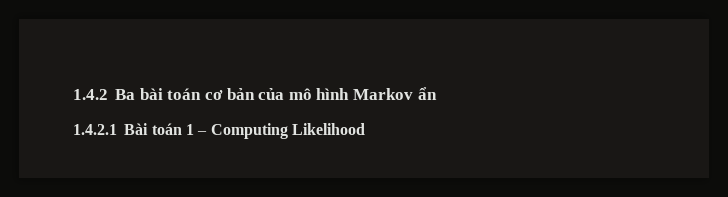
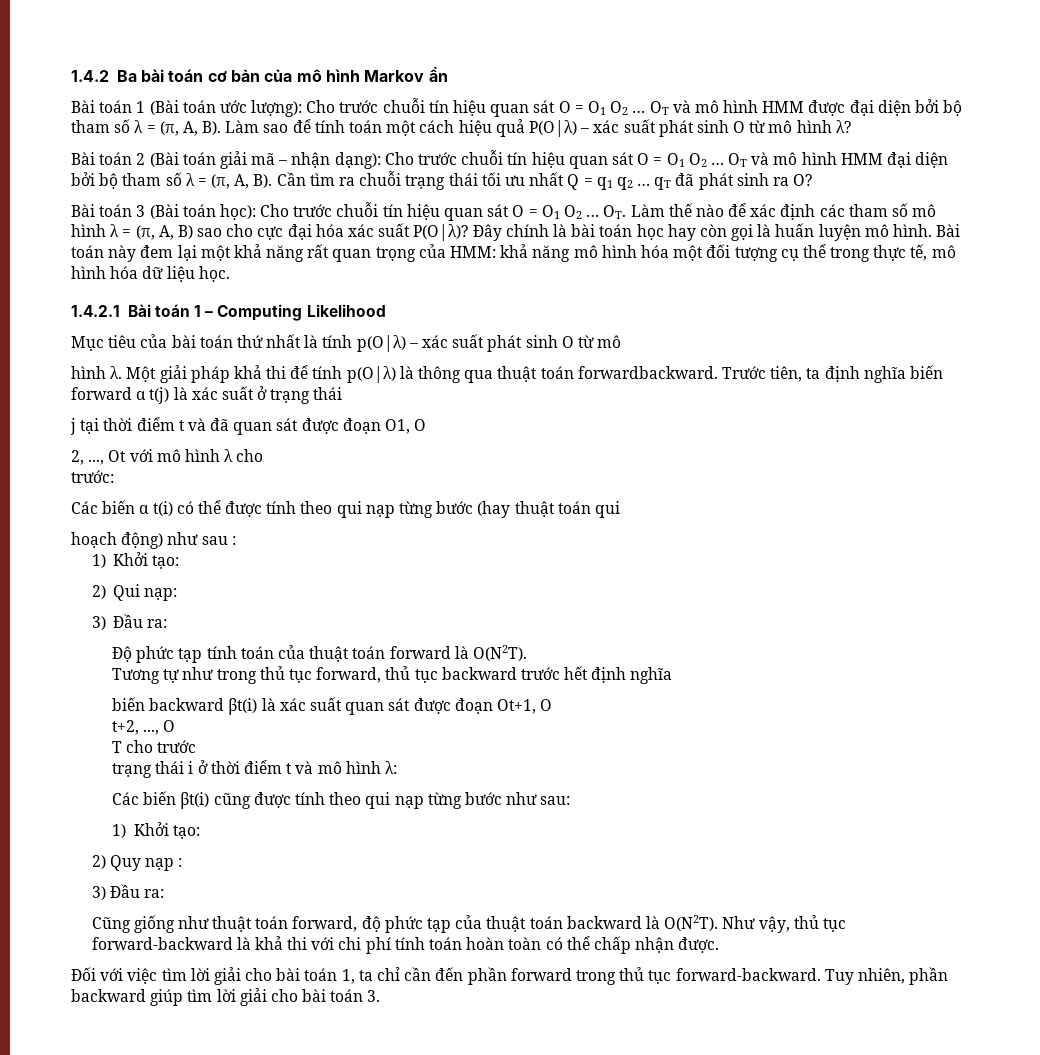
+ Bài toán 1 (Bài toán ước lượng): Cho trước chuỗi tín hiệu quan sát O = O1 O2 … OT và mô hình HMM được đại diện bởi bộ tham số λ = (π, A, B). Làm sao để tính toán một cách hiệu quả P(O|λ) – xác suất phát sinh O từ mô hình λ?
+ Bài toán 2 (Bài toán giải mã – nhận dạng): Cho trước chuỗi tín hiệu quan sát O = O1 O2 … OT và mô hình HMM đại diện bởi bộ tham số λ = (π, A, B). Cần tìm ra chuỗi trạng thái tối ưu nhất Q = q1 q2 … qT đã phát sinh ra O?
+ Bài toán 3 (Bài toán học): Cho trước chuỗi tín hiệu quan sát O = O1 O2 … OT. Làm thế nào để xác định các tham số mô hình λ = (π, A, B) sao cho cực đại hóa xác suất P(O|λ)? Đây chính là bài toán học hay còn gọi là huấn luyện mô hình. Bài toán này đem lại một khả năng rất quan trọng của HMM: khả năng mô hình hóa một đối tượng cụ thể trong thực tế, mô hình hóa dữ liệu học.
+ Mục tiêu của bài toán thứ nhất là tính p(O|λ) – xác suất phát sinh O từ mô
+ hình λ. Một giải pháp khả thi để tính p(O|λ) là thông qua thuật toán forwardbackward. Trước tiên, ta định nghĩa biến forward α t(j) là xác suất ở trạng thái
+ j tại thời điểm t và đã quan sát được đoạn O1, O
+ 2, ..., Ot với mô hình λ cho
+ trước:
+ Các biến α t(i) có thể được tính theo qui nạp từng bước (hay thuật toán qui
+ hoạch động) như sau :
+ 1) Khởi tạo:
+ 2) Qui nạp:
+ 3) Đầu ra:
+ Độ phức tạp tính toán của thuật toán forward là O(N2T).
+ Tương tự như trong thủ tục forward, thủ tục backward trước hết định nghĩa
+ biến backward βt(i) là xác suất quan sát được đoạn Ot+1, O
+ t+2, ..., O
+ T cho trước
+ trạng thái i ở thời điểm t và mô hình λ:
+ Các biến βt(i) cũng được tính theo qui nạp từng bước như sau:
+ 1) Khởi tạo:
+ 2) Quy nạp :
+ 3) Đầu ra:
+ Cũng giống như thuật toán forward, độ phức tạp của thuật toán backward là O(N2T). Như vậy, thủ tục forward-backward là khả thi với chi phí tính toán hoàn toàn có thể chấp nhận được.
+ Đối với việc tìm lời giải cho bài toán 1, ta chỉ cần đến phần forward trong thủ tục forward-backward. Tuy nhiên, phần backward giúp tìm lời giải cho bài toán 3.

